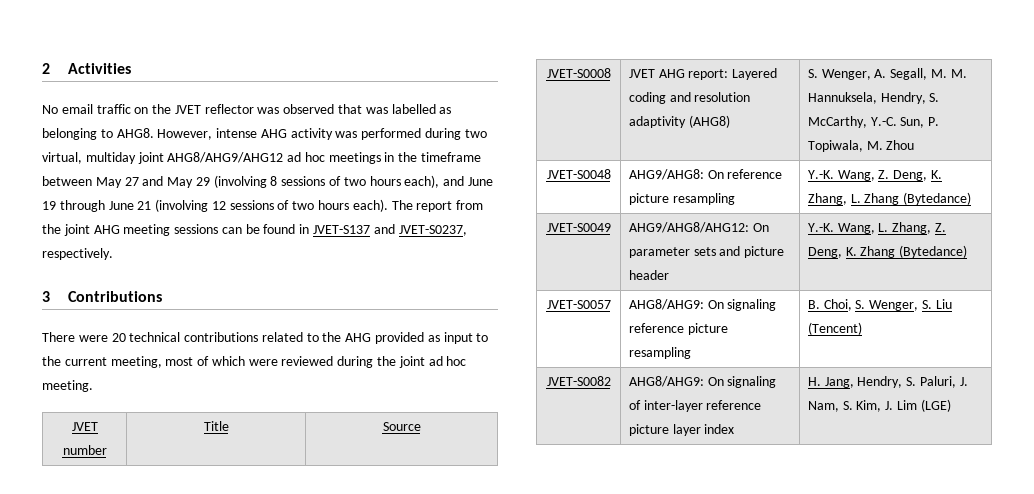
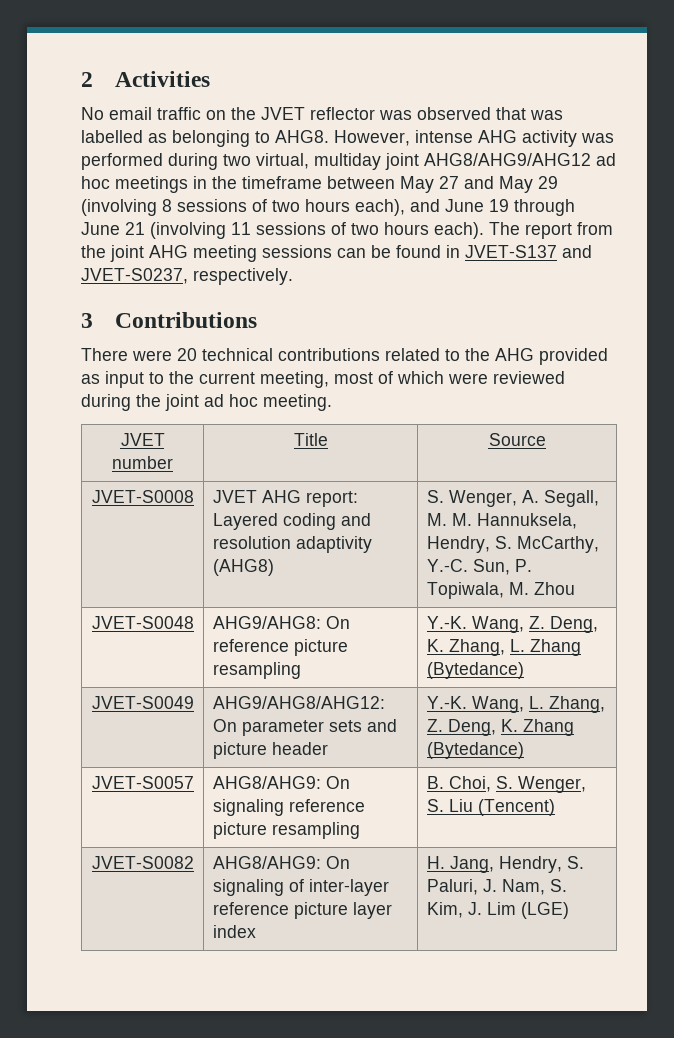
- However, intense AHG activity was performed during two virtual, multiday joint AHG8/AHG9/AHG12 ad hoc meetings in the timeframe between May 27 and May 29 (involving 8 sessions of two hours each), and June 19 through June 21 (involving 12 sessions of two hours each).
+ However, intense AHG activity was performed during two virtual, multiday joint AHG8/AHG9/AHG12 ad hoc meetings in the timeframe between May 27 and May 29 (involving 8 sessions of two hours each), and June 19 through June 21 (involving 11 sessions of two hours each).

